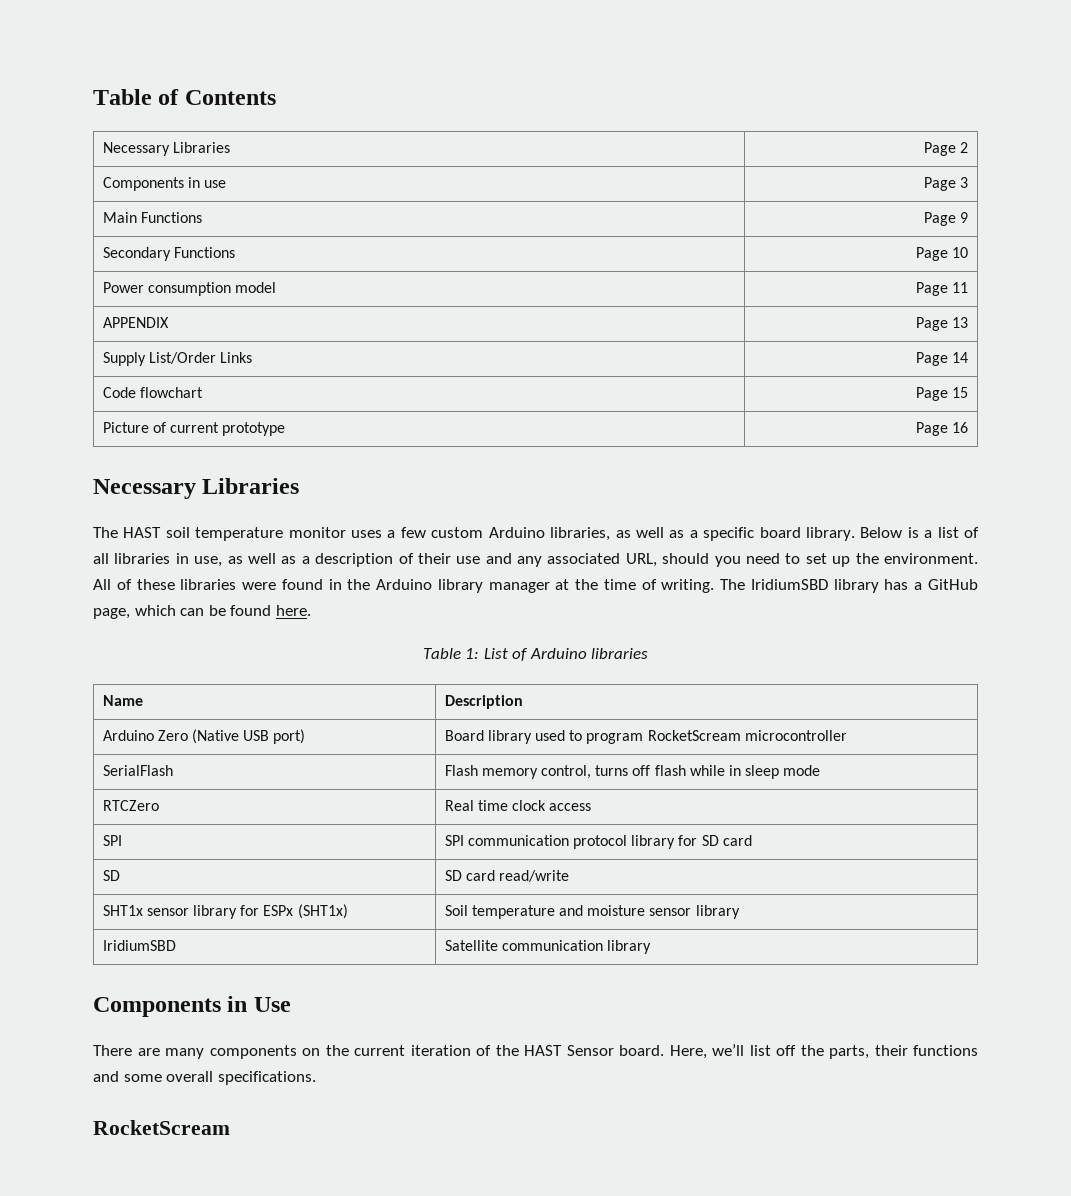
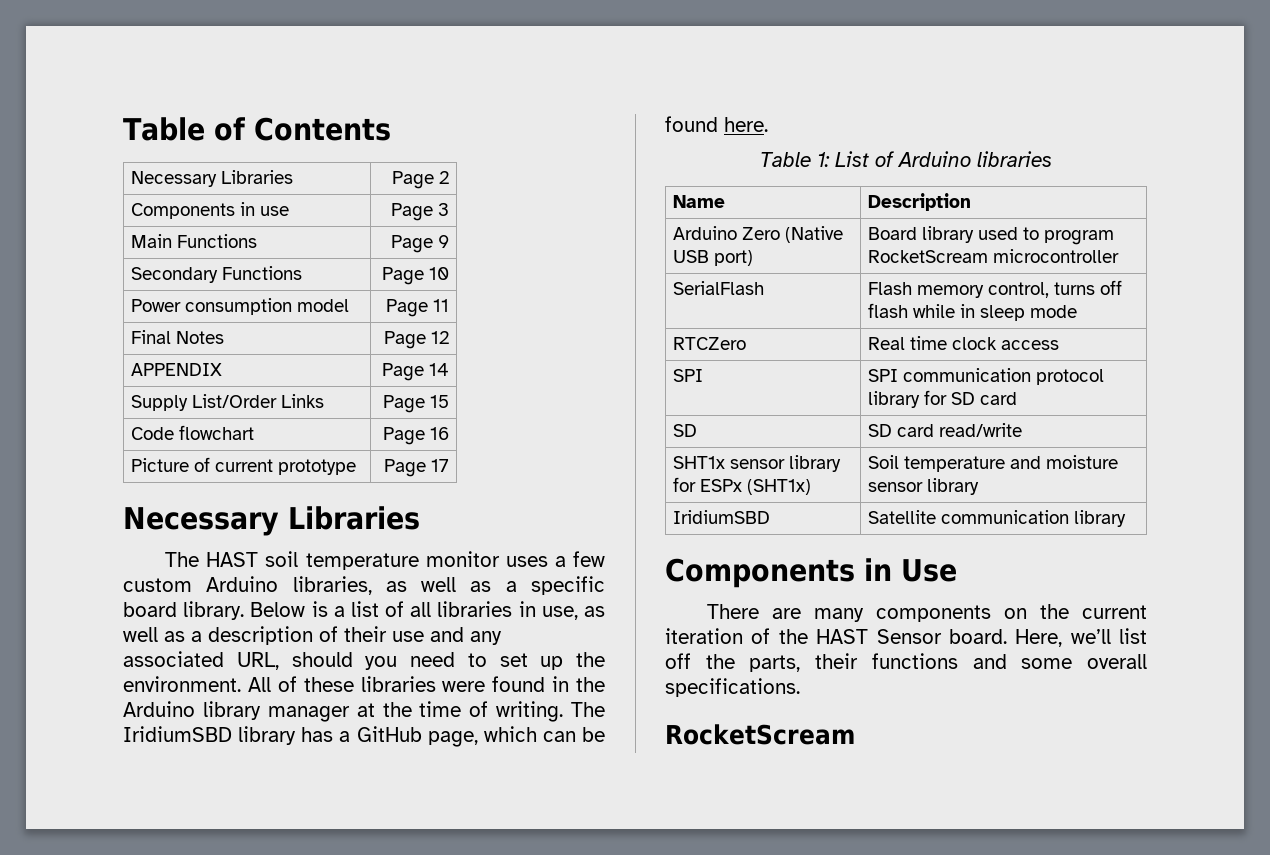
+ Final Notes | Page 12
- APPENDIX | Page 13
+ APPENDIX | Page 14
- Supply List/Order Links | Page 14
+ Supply List/Order Links | Page 15
- Code flowchart | Page 15
+ Code flowchart | Page 16
- Picture of current prototype | Page 16
+ Picture of current prototype | Page 17

